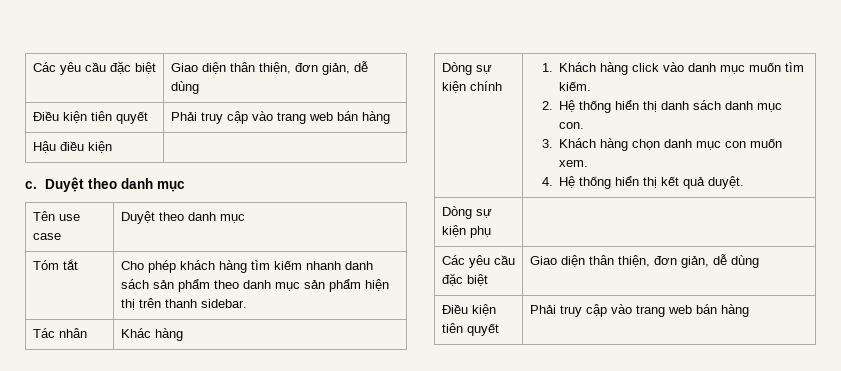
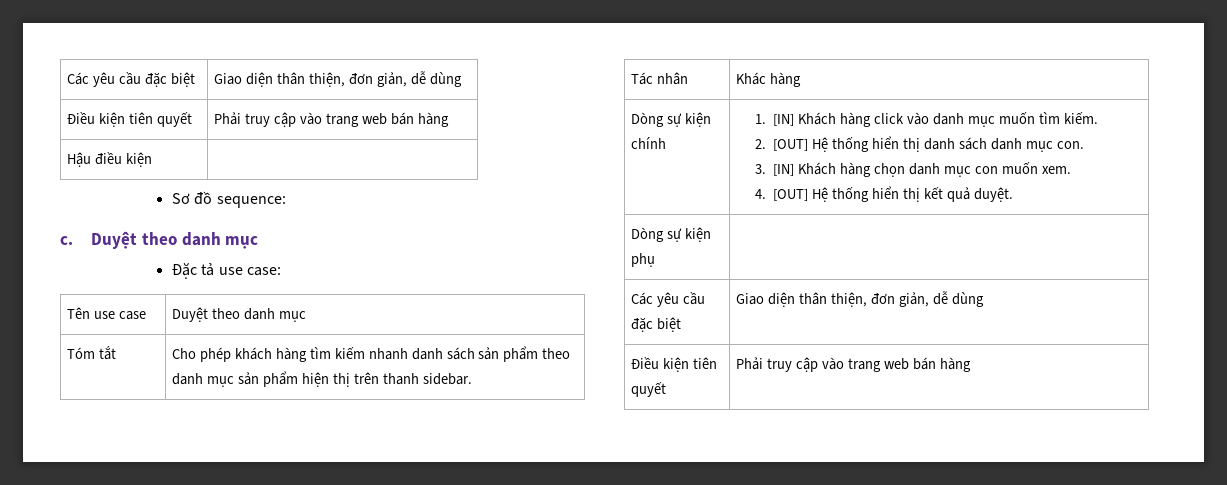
+ Sơ đồ sequence:
+ Đặc tả use case:
- 1. Khách hàng click vào danh mục muốn tìm kiếm.
+ 1. [IN] Khách hàng click vào danh mục muốn tìm kiếm.
- 2. Hệ thống hiển thị danh sách danh mục con.
+ 2. [OUT] Hệ thống hiển thị danh sách danh mục con.
- 3. Khách hàng chọn danh mục con muốn xem.
+ 3. [IN] Khách hàng chọn danh mục con muốn xem.
- 4. Hệ thống hiển thị kết quả duyệt.
+ 4. [OUT] Hệ thống hiển thị kết quả duyệt.

